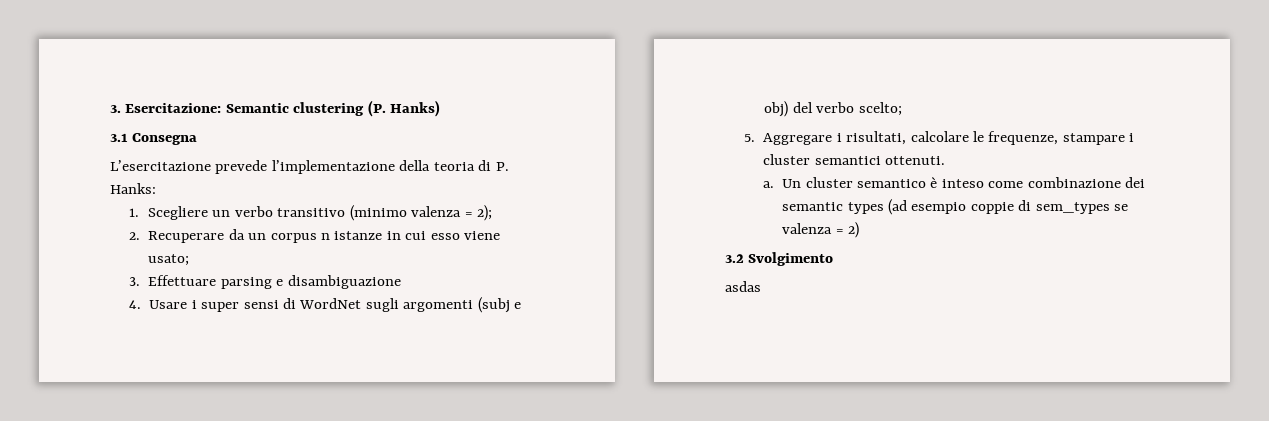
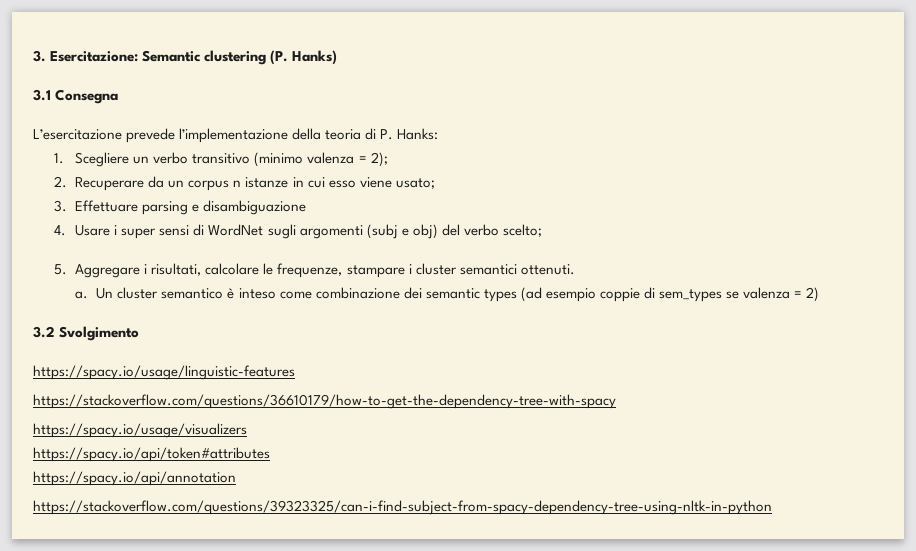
- asdas
+ https://spacy.io/usage/linguistic-features
+ https://stackoverflow.com/questions/36610179/how-to-get-the-dependency-tree-with-spacy
+ https://spacy.io/usage/visualizers
+ https://spacy.io/api/token#attributes
+ https://spacy.io/api/annotation
+ https://stackoverflow.com/questions/39323325/can-i-find-subject-from-spacy-dependency-tree-using-nltk-in-python

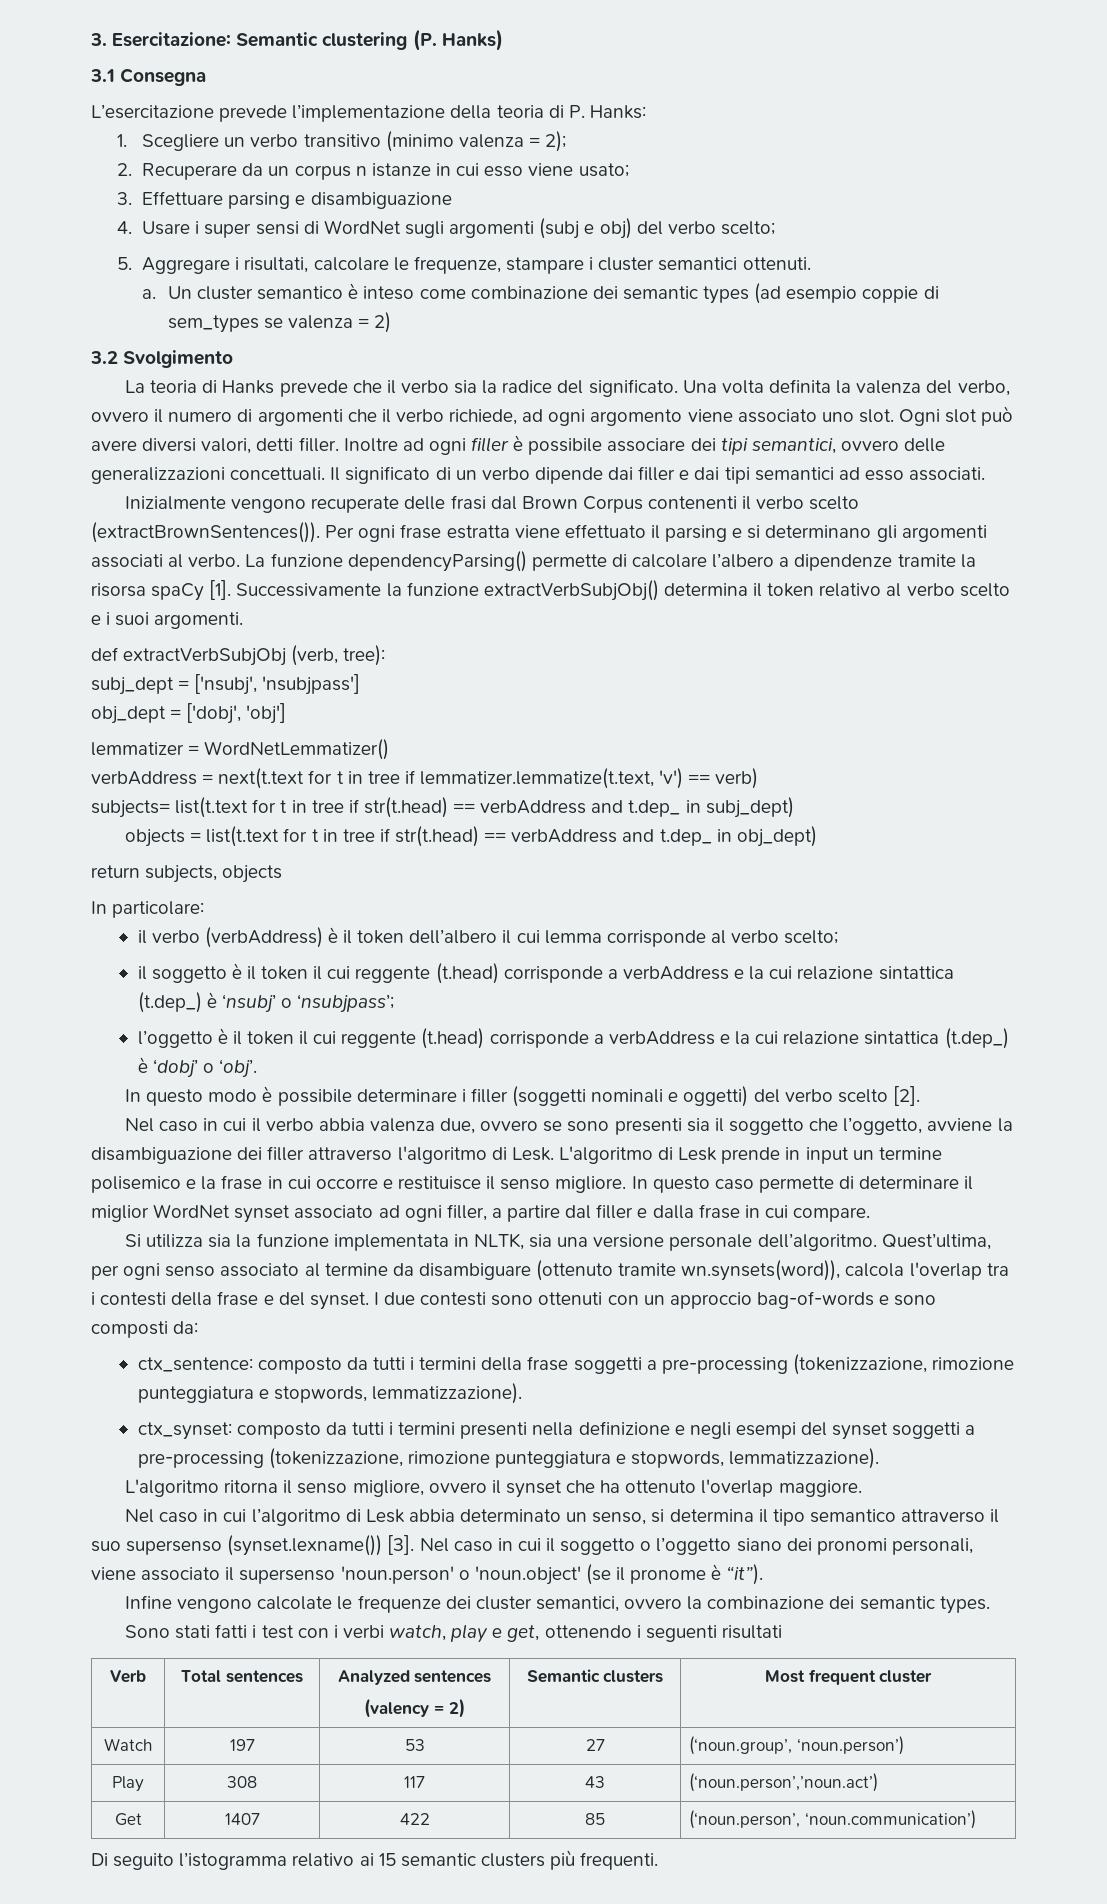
- https://spacy.io/usage/linguistic-features
- https://stackoverflow.com/questions/36610179/how-to-get-the-dependency-tree-with-spacy
- https://spacy.io/usage/visualizers
- https://spacy.io/api/token#attributes
- https://spacy.io/api/annotation
- https://stackoverflow.com/questions/39323325/can-i-find-subject-from-spacy-dependency-tree-using-nltk-in-python
+ La teoria di Hanks prevede che il verbo sia la radice del significato. Una volta definita la valenza del verbo, ovvero il numero di argomenti che il verbo richiede, ad ogni argomento viene associato uno slot. Ogni slot può avere diversi valori, detti filler. Inoltre ad ogni filler è possibile associare dei tipi semantici, ovvero delle generalizzazioni concettuali. Il significato di un verbo dipende dai filler e dai tipi semantici ad esso associati.
+ Inizialmente vengono recuperate delle frasi dal Brown Corpus contenenti il verbo scelto (extractBrownSentences()). Per ogni frase estratta viene effettuato il parsing e si determinano gli argomenti associati al verbo. La funzione dependencyParsing() permette di calcolare l’albero a dipendenze tramite la risorsa spaCy [1]. Successivamente la funzione extractVerbSubjObj() determina il token relativo al verbo scelto e i suoi argomenti.
+ def extractVerbSubjObj (verb, tree):
+ subj_dept = ['nsubj', 'nsubjpass']
+ obj_dept = ['dobj', 'obj']
+ lemmatizer = WordNetLemmatizer()
+ verbAddress = next(t.text for t in tree if lemmatizer.lemmatize(t.text, 'v') == verb)
+ subjects= list(t.text for t in tree if str(t.head) == verbAddress and t.dep_ in subj_dept)
+ objects = list(t.text for t in tree if str(t.head) == verbAddress and t.dep_ in obj_dept)
+ return subjects, objects
+ In particolare:
+ il verbo (verbAddress) è il token dell’albero il cui lemma corrisponde al verbo scelto;
+ il soggetto è il token il cui reggente (t.head) corrisponde a verbAddress e la cui relazione sintattica (t.dep_) è ‘nsubj’ o ‘nsubjpass’;
+ l’oggetto è il token il cui reggente (t.head) corrisponde a verbAddress e la cui relazione sintattica (t.dep_) è ‘dobj’ o ‘obj’.
+ In questo modo è possibile determinare i filler (soggetti nominali e oggetti) del verbo scelto [2].
+ Nel caso in cui il verbo abbia valenza due, ovvero se sono presenti sia il soggetto che l’oggetto, avviene la disambiguazione dei filler attraverso l'algoritmo di Lesk. L'algoritmo di Lesk prende in input un termine polisemico e la frase in cui occorre e restituisce il senso migliore. In questo caso permette di determinare il miglior WordNet synset associato ad ogni filler, a partire dal filler e dalla frase in cui compare.
+ Si utilizza sia la funzione implementata in NLTK, sia una versione personale dell’algoritmo. Quest’ultima, per ogni senso associato al termine da disambiguare (ottenuto tramite wn.synsets(word)), calcola l'overlap tra i contesti della frase e del synset. I due contesti sono ottenuti con un approccio bag-of-words e sono composti da:
+ ctx_sentence: composto da tutti i termini della frase soggetti a pre-processing (tokenizzazione, rimozione punteggiatura e stopwords, lemmatizzazione).
+ ctx_synset: composto da tutti i termini presenti nella definizione e negli esempi del synset soggetti a pre-processing (tokenizzazione, rimozione punteggiatura e stopwords, lemmatizzazione).
+ L'algoritmo ritorna il senso migliore, ovvero il synset che ha ottenuto l'overlap maggiore.
+ Nel caso in cui l’algoritmo di Lesk abbia determinato un senso, si determina il tipo semantico attraverso il suo supersenso (synset.lexname()) [3]. Nel caso in cui il soggetto o l’oggetto siano dei pronomi personali, viene associato il supersenso 'noun.person' o 'noun.object' (se il pronome è “it”).
+ Infine vengono calcolate le frequenze dei cluster semantici, ovvero la combinazione dei semantic types.
+ Sono stati fatti i test con i verbi watch, play e get, ottenendo i seguenti risultati
+ Verb | Total sentences | Analyzed sentences
+ (valency = 2) | Semantic clusters | Most frequent cluster
+ Watch | 197 | 53 | 27 | (‘noun.group’, ‘noun.person’)
+ Play | 308 | 117 | 43 | (‘noun.person’,’noun.act’)
+ Get | 1407 | 422 | 85 | (‘noun.person’, ‘noun.communication’)
+ Di seguito l’istogramma relativo ai 15 semantic clusters più frequenti.

